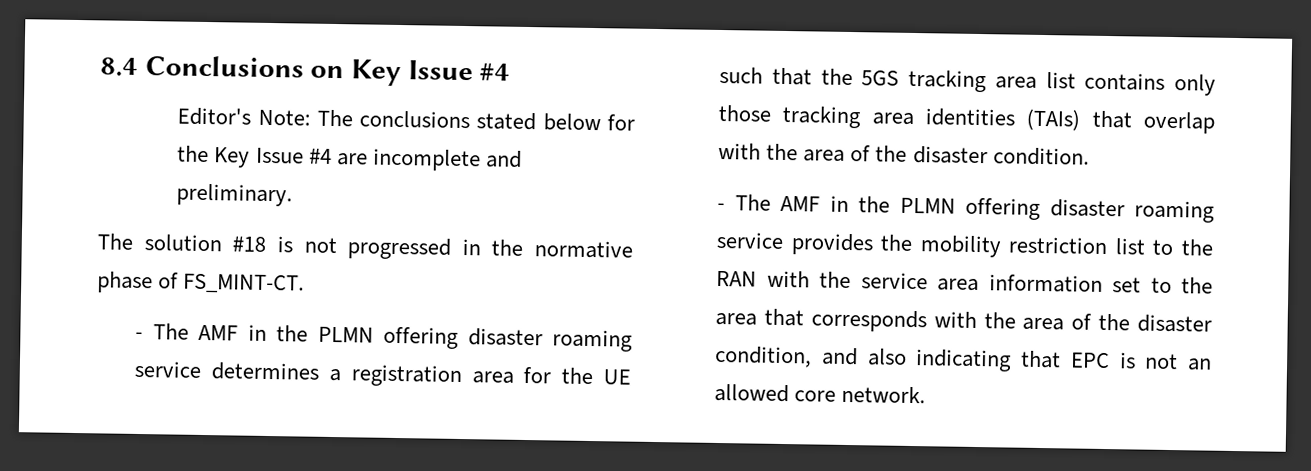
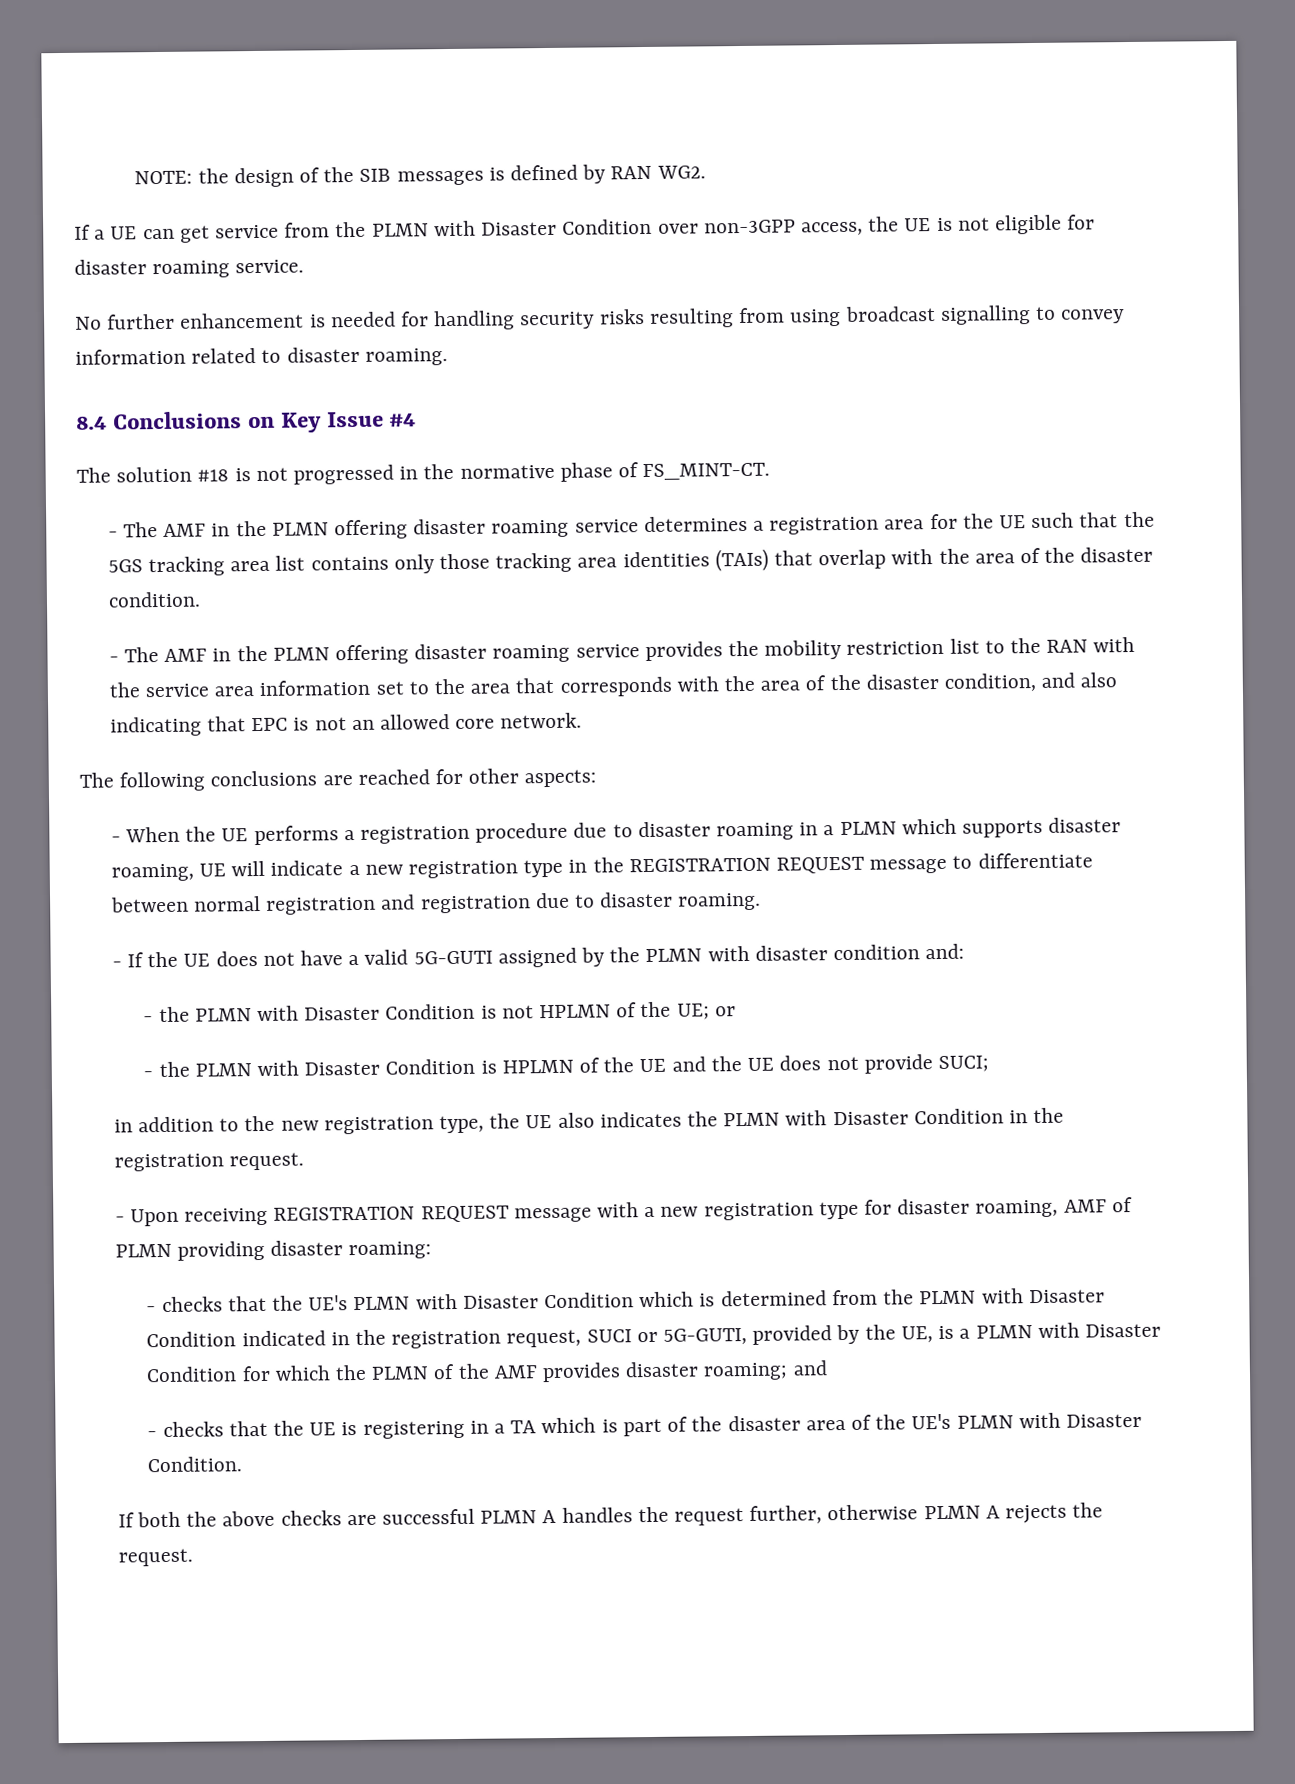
+ NOTE: the design of the SIB messages is defined by RAN WG2.
+ If a UE can get service from the PLMN with Disaster Condition over non-3GPP access, the UE is not eligible for disaster roaming service.
+ No further enhancement is needed for handling security risks resulting from using broadcast signalling to convey information related to disaster roaming.
- Editor's Note: The conclusions stated below for the Key Issue #4 are incomplete and preliminary.
+ The following conclusions are reached for other aspects:
+ - When the UE performs a registration procedure due to disaster roaming in a PLMN which supports disaster roaming, UE will indicate a new registration type in the REGISTRATION REQUEST message to differentiate between normal registration and registration due to disaster roaming.
+ - If the UE does not have a valid 5G-GUTI assigned by the PLMN with disaster condition and:
+ - the PLMN with Disaster Condition is not HPLMN of the UE; or
+ - the PLMN with Disaster Condition is HPLMN of the UE and the UE does not provide SUCI;
+ in addition to the new registration type, the UE also indicates the PLMN with Disaster Condition in the registration request.
+ - Upon receiving REGISTRATION REQUEST message with a new registration type for disaster roaming, AMF of PLMN providing disaster roaming:
+ - checks that the UE's PLMN with Disaster Condition which is determined from the PLMN with Disaster Condition indicated in the registration request, SUCI or 5G-GUTI, provided by the UE, is a PLMN with Disaster Condition for which the PLMN of the AMF provides disaster roaming; and
+ - checks that the UE is registering in a TA which is part of the disaster area of the UE's PLMN with Disaster Condition.
+ If both the above checks are successful PLMN A handles the request further, otherwise PLMN A rejects the request.

